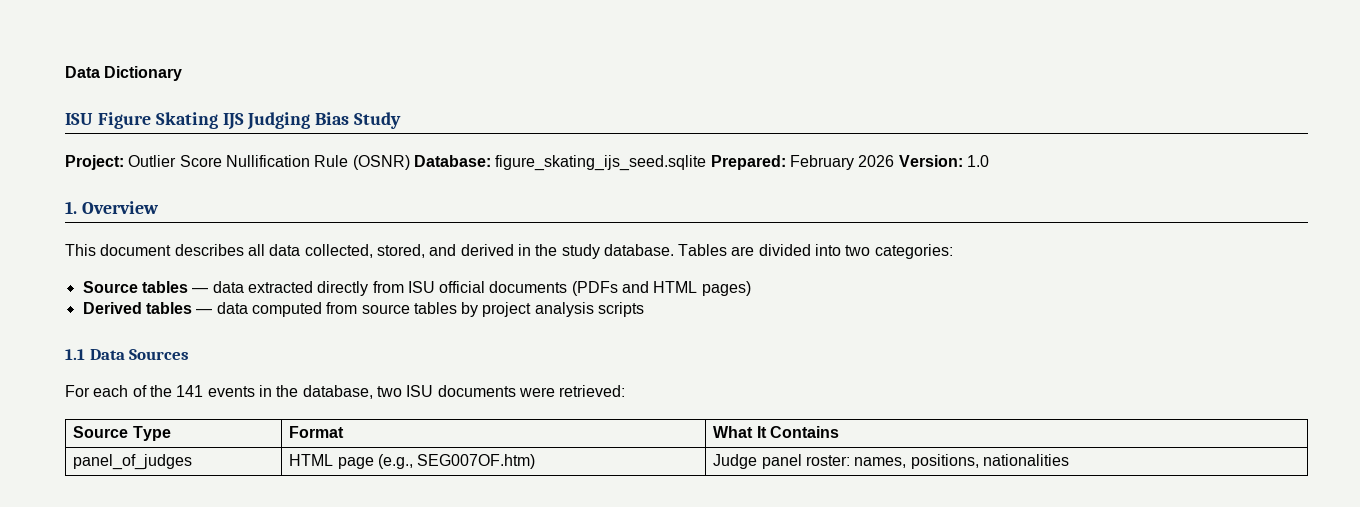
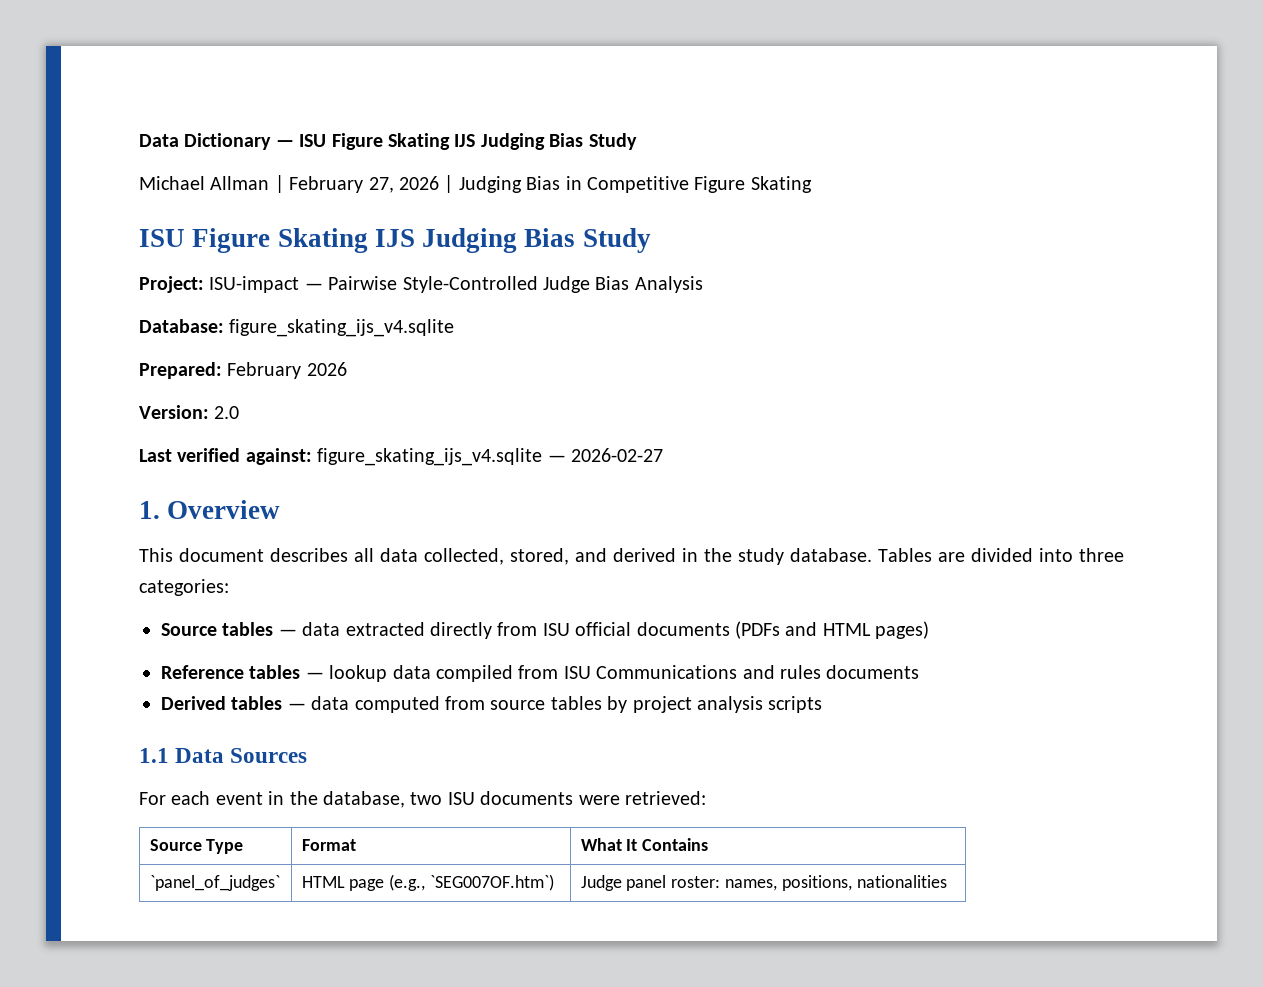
- Data Dictionary
+ Data Dictionary — ISU Figure Skating IJS Judging Bias Study
+ Michael Allman | February 27, 2026 | Judging Bias in Competitive Figure Skating
- Project: Outlier Score Nullification Rule (OSNR) Database: figure_skating_ijs_seed.sqlite Prepared: February 2026 Version: 1.0
+ Project: ISU-impact — Pairwise Style-Controlled Judge Bias Analysis
+ Database: figure_skating_ijs_v4.sqlite
+ Prepared: February 2026
+ Version: 2.0
+ Last verified against: figure_skating_ijs_v4.sqlite — 2026-02-27
- Tables are divided into two categories:
+ Tables are divided into three categories:
+ Reference tables — lookup data compiled from ISU Communications and rules documents
- For each of the 141 events in the database, two ISU documents were retrieved:
+ For each event in the database, two ISU documents were retrieved:
- panel_of_judges | HTML page (e.g., SEG007OF.htm) | Judge panel roster: names, positions, nationalities
+ `panel_of_judges` | HTML page (e.g., `SEG007OF.htm`) | Judge panel roster: names, positions, nationalities

